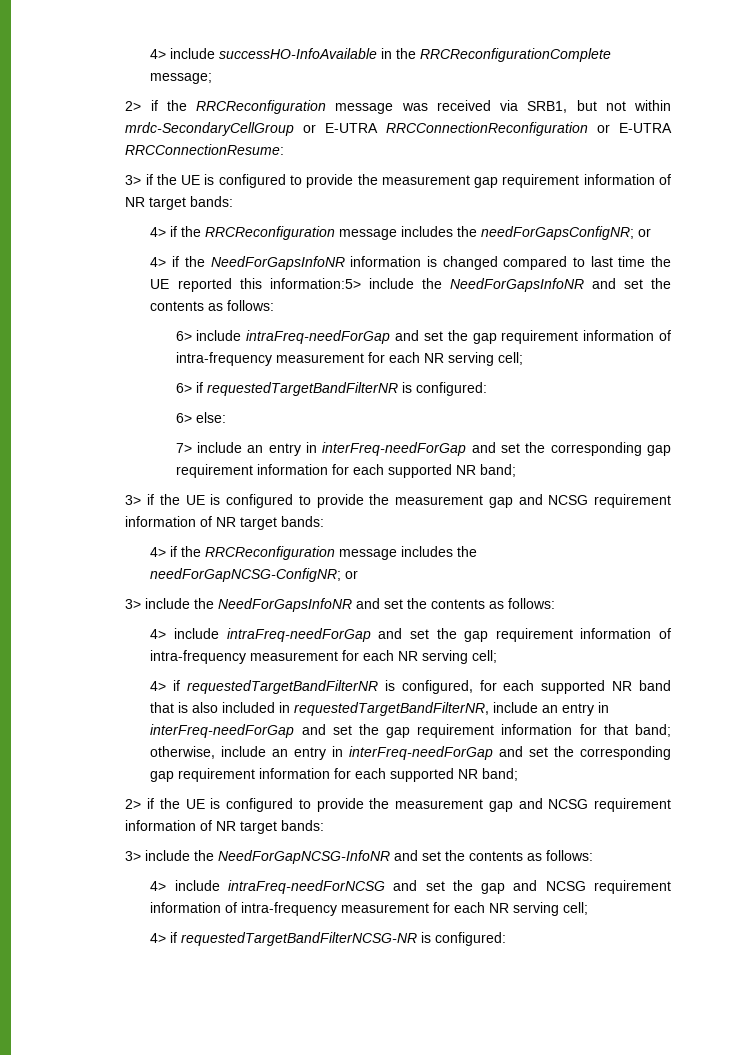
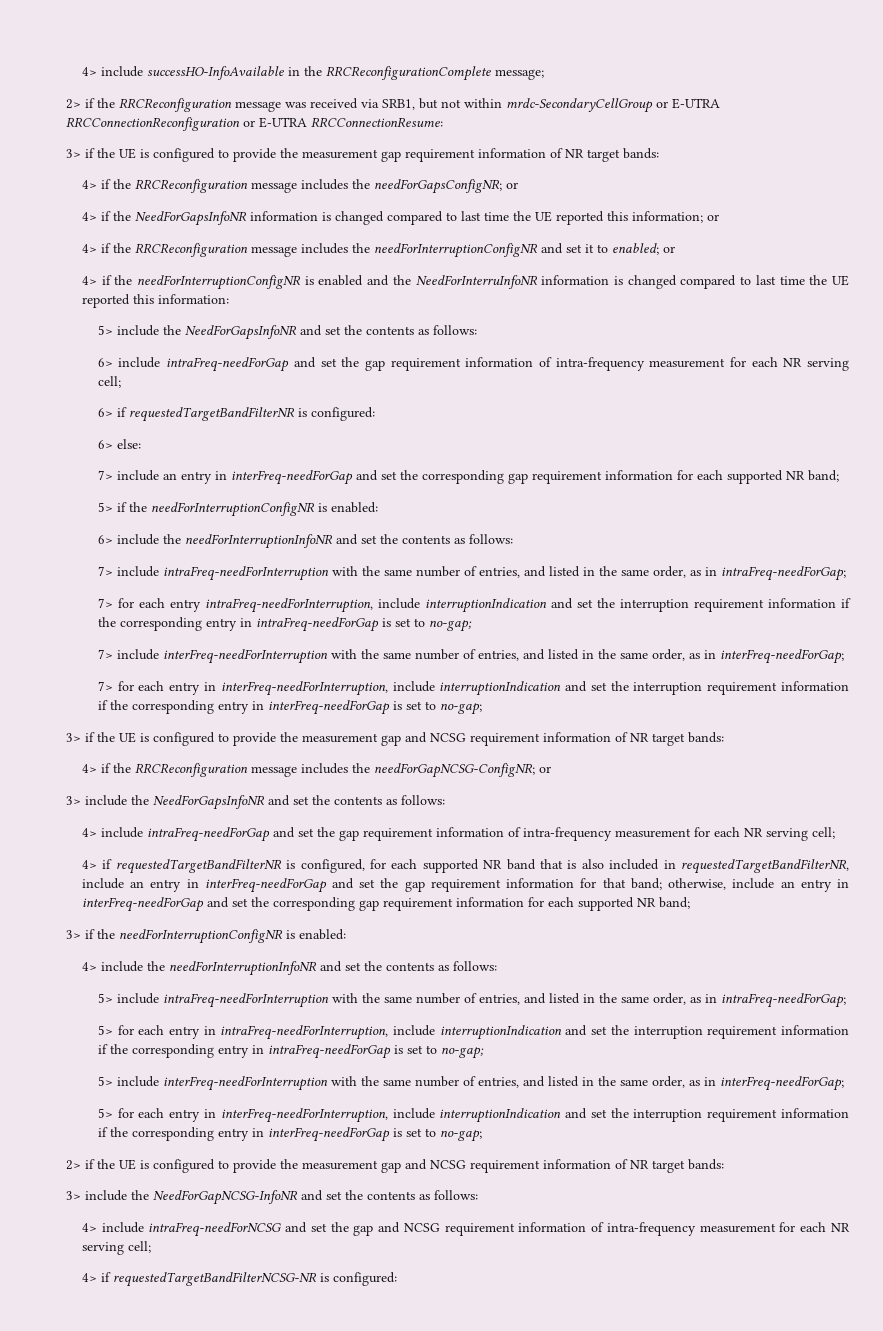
- 4> if the NeedForGapsInfoNR information is changed compared to last time the UE reported this information:5> include the NeedForGapsInfoNR and set the contents as follows:
+ 4> if the NeedForGapsInfoNR information is changed compared to last time the UE reported this information; or
+ 4> if the RRCReconfiguration message includes the needForInterruptionConfigNR and set it to enabled; or
+ 4> if the needForInterruptionConfigNR is enabled and the NeedForInterruInfoNR information is changed compared to last time the UE reported this information:
+ 5> include the NeedForGapsInfoNR and set the contents as follows:
+ 5> if the needForInterruptionConfigNR is enabled:
+ 6> include the needForInterruptionInfoNR and set the contents as follows:
+ 7> include intraFreq-needForInterruption with the same number of entries, and listed in the same order, as in intraFreq-needForGap;
+ 7> for each entry intraFreq-needForInterruption, include interruptionIndication and set the interruption requirement information if the corresponding entry in intraFreq-needForGap is set to no-gap;
+ 7> include interFreq-needForInterruption with the same number of entries, and listed in the same order, as in interFreq-needForGap;
+ 7> for each entry in interFreq-needForInterruption, include interruptionIndication and set the interruption requirement information if the corresponding entry in interFreq-needForGap is set to no-gap;
+ 3> if the needForInterruptionConfigNR is enabled:
+ 4> include the needForInterruptionInfoNR and set the contents as follows:
+ 5> include intraFreq-needForInterruption with the same number of entries, and listed in the same order, as in intraFreq-needForGap;
+ 5> for each entry in intraFreq-needForInterruption, include interruptionIndication and set the interruption requirement information if the corresponding entry in intraFreq-needForGap is set to no-gap;
+ 5> include interFreq-needForInterruption with the same number of entries, and listed in the same order, as in interFreq-needForGap;
+ 5> for each entry in interFreq-needForInterruption, include interruptionIndication and set the interruption requirement information if the corresponding entry in interFreq-needForGap is set to no-gap;

